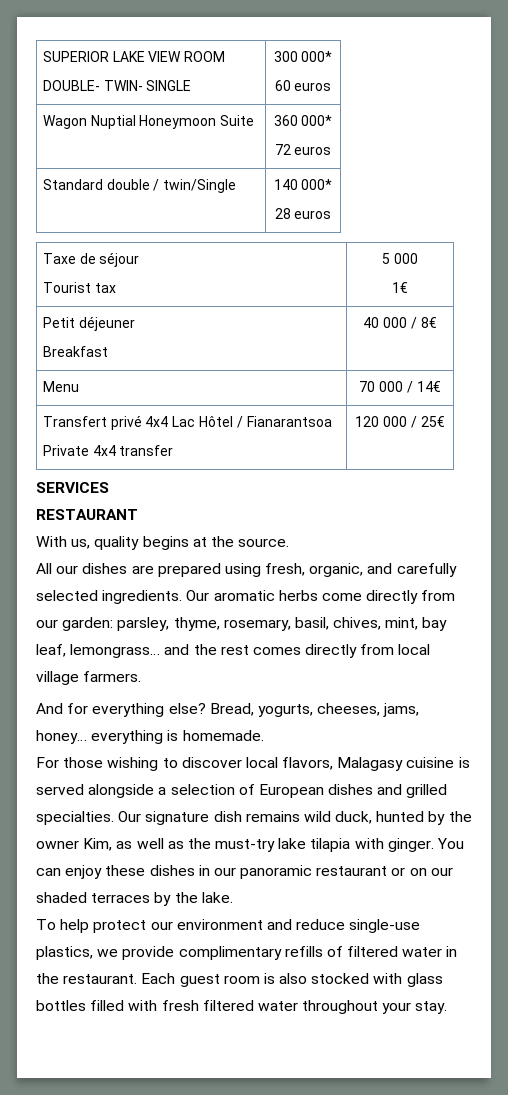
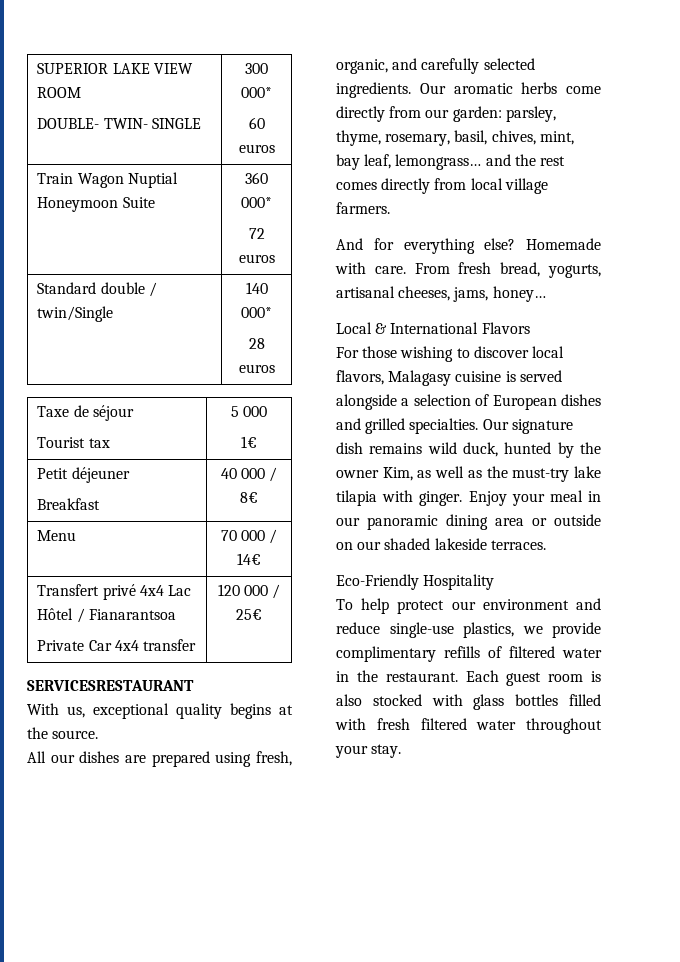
- Wagon Nuptial Honeymoon Suite | 360 000*
+ Train Wagon Nuptial Honeymoon Suite | 360 000*
  Transfert privé 4x4 Lac Hôtel / Fianarantsoa
- Private 4x4 transfer | 120 000 / 25€
+ Private Car 4x4 transfer | 120 000 / 25€
- SERVICES
- RESTAURANT
+ SERVICESRESTAURANT
- With us, quality begins at the source.
+ With us, exceptional quality begins at the source.
- Bread, yogurts, cheeses, jams, honey… everything is homemade.
+ Homemade with care. From fresh bread, yogurts, artisanal cheeses, jams, honey…
+ Local & International Flavors
- You can enjoy these dishes in our panoramic restaurant or on our shaded terraces by the lake.
+ Enjoy your meal in our panoramic dining area or outside on our shaded lakeside terraces.
+ Eco-Friendly Hospitality

